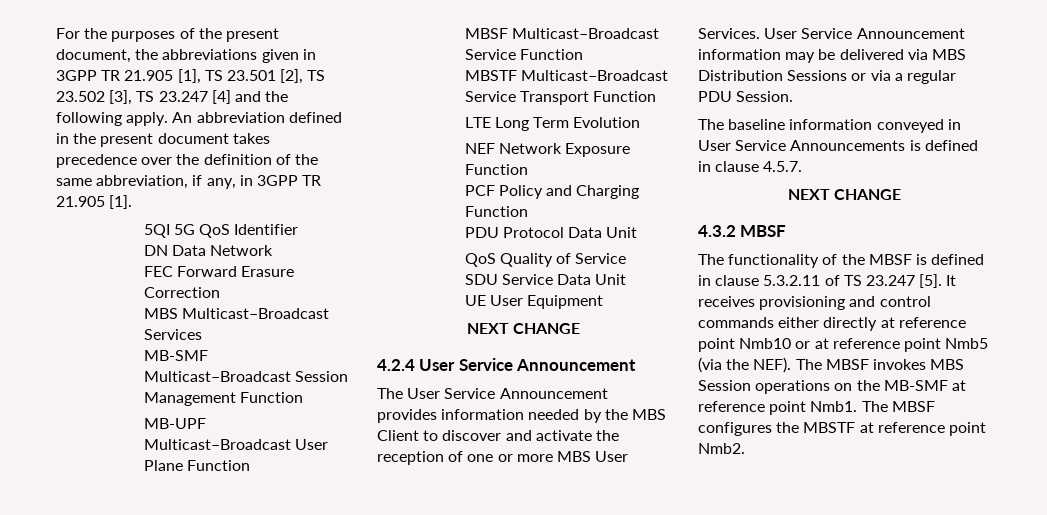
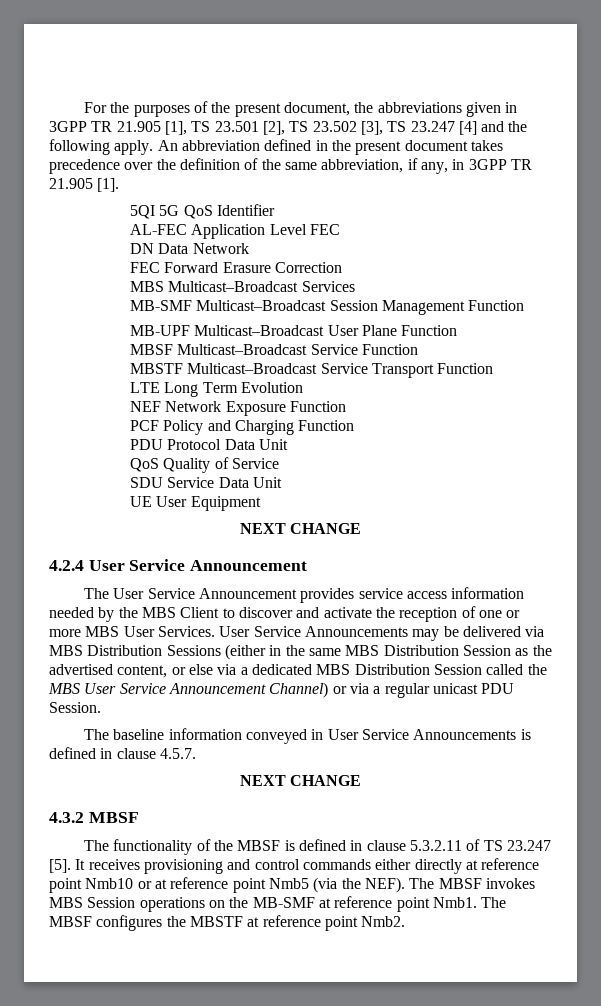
+ AL-FEC Application Level FEC
- The User Service Announcement provides information needed by the MBS Client to discover and activate the reception of one or more MBS User Services.
+ The User Service Announcement provides service access information needed by the MBS Client to discover and activate the reception of one or more MBS User Services.
- User Service Announcement information may be delivered via MBS Distribution Sessions or via a regular PDU Session.
+ User Service Announcements may be delivered via MBS Distribution Sessions (either in the same MBS Distribution Session as the advertised content, or else via a dedicated MBS Distribution Session called the MBS User Service Announcement Channel) or via a regular unicast PDU Session.

